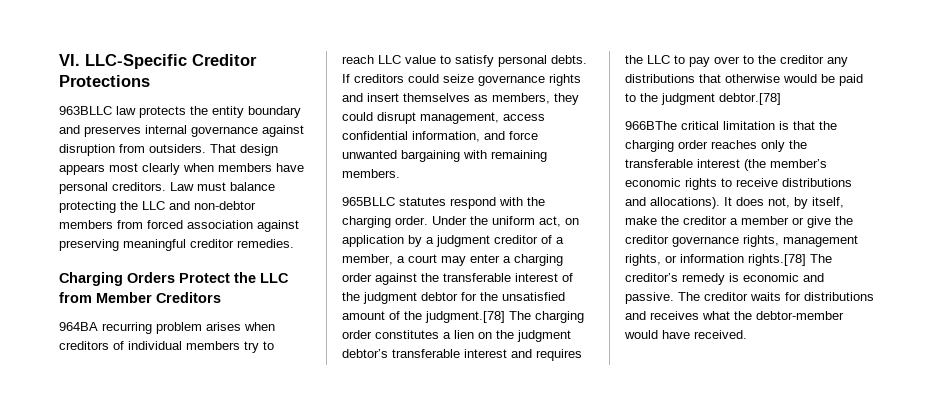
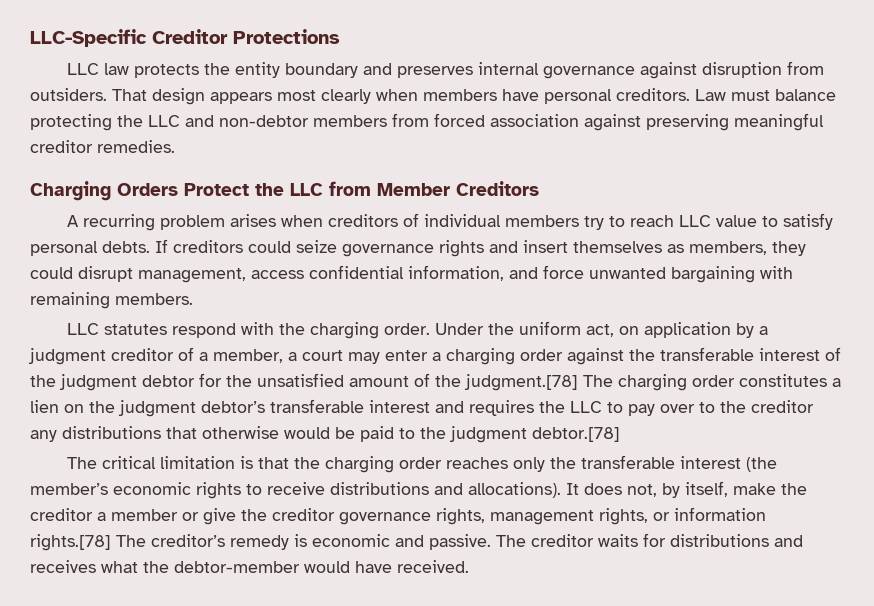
- VI. LLC-Specific Creditor Protections
+ LLC-Specific Creditor Protections
- 963BLLC law protects the entity boundary and preserves internal governance against disruption from outsiders.
+ LLC law protects the entity boundary and preserves internal governance against disruption from outsiders.
- 964BA recurring problem arises when creditors of individual members try to reach LLC value to satisfy personal debts.
+ A recurring problem arises when creditors of individual members try to reach LLC value to satisfy personal debts.
- 965BLLC statutes respond with the charging order.
+ LLC statutes respond with the charging order.
- 966BThe critical limitation is that the charging order reaches only the transferable interest (the member’s economic rights to receive distributions and allocations).
+ The critical limitation is that the charging order reaches only the transferable interest (the member’s economic rights to receive distributions and allocations).

